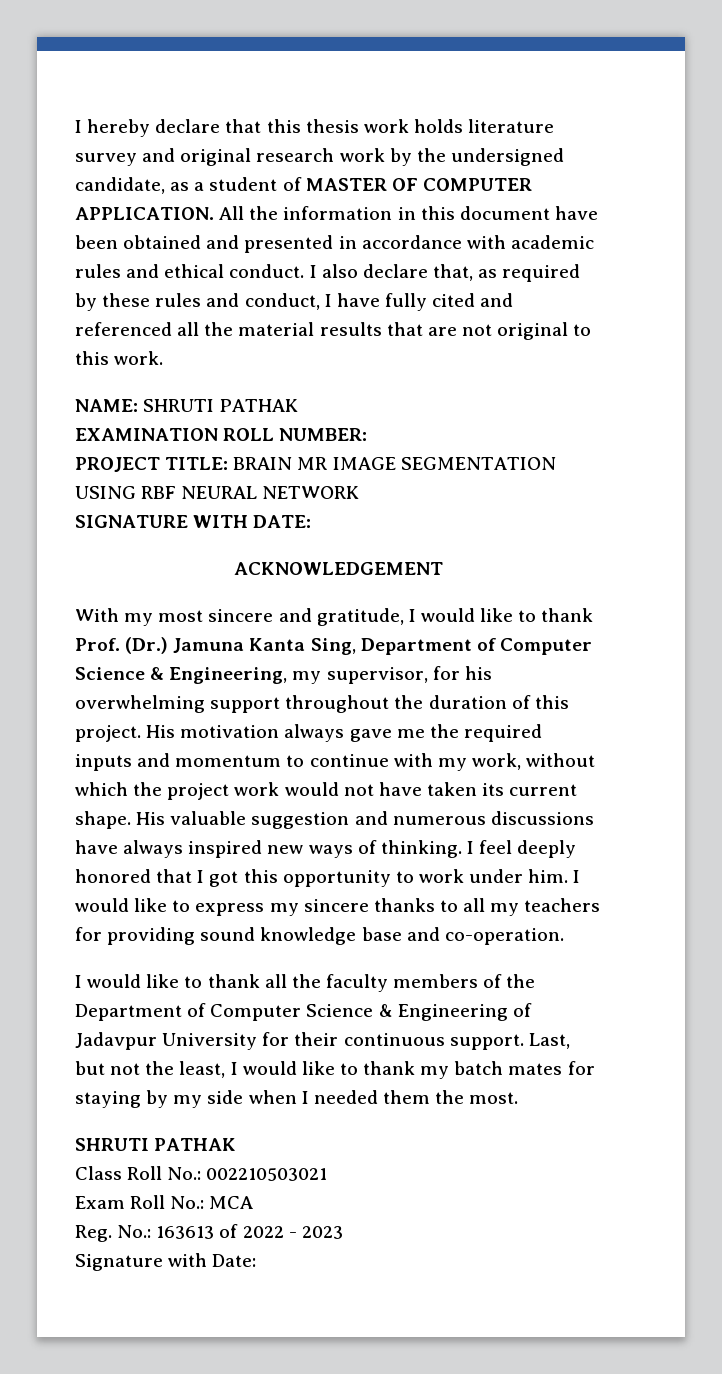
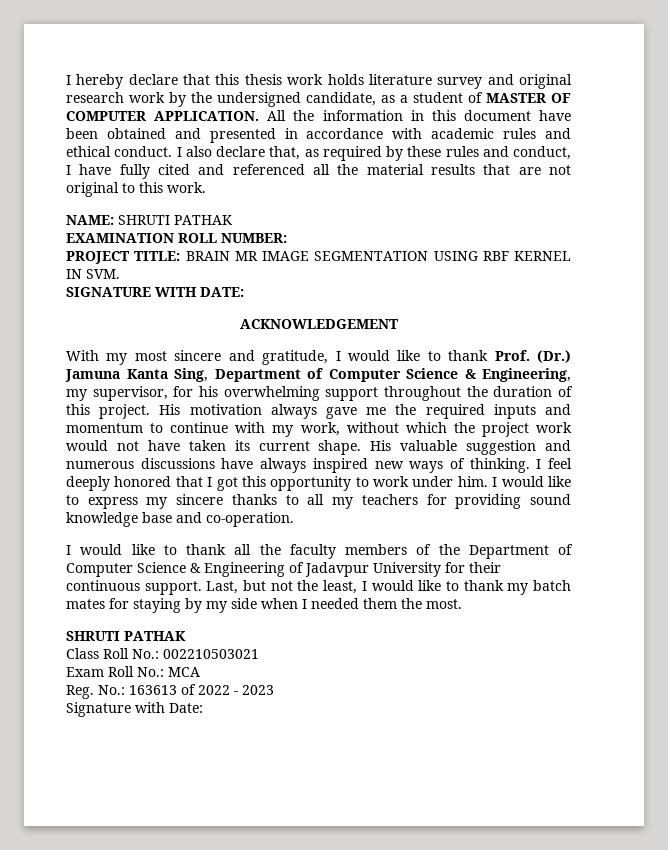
- PROJECT TITLE: BRAIN MR IMAGE SEGMENTATION USING RBF NEURAL NETWORK
+ PROJECT TITLE: BRAIN MR IMAGE SEGMENTATION USING RBF KERNEL IN SVM.

